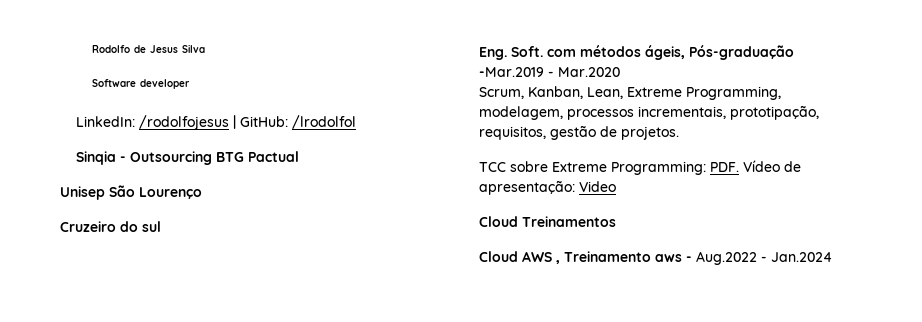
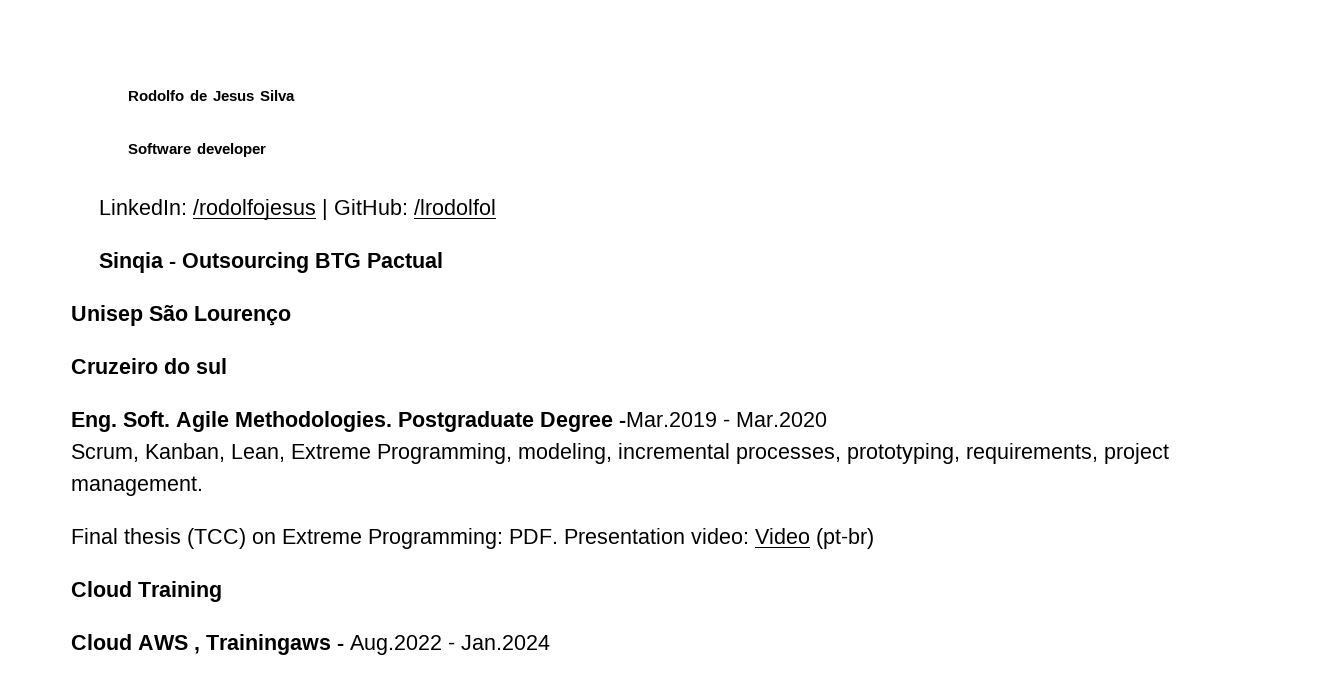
- Eng. Soft. com métodos ágeis, Pós-graduação -Mar.2019 - Mar.2020
+ Eng. Soft. Agile Methodologies. Postgraduate Degree -Mar.2019 - Mar.2020
- Scrum, Kanban, Lean, Extreme Programming, modelagem, processos incrementais, prototipação, requisitos, gestão de projetos.
- TCC sobre Extreme Programming: PDF. Vídeo de apresentação: Video
- Cloud Treinamentos
+ Scrum, Kanban, Lean, Extreme Programming, modeling, incremental processes, prototyping, requirements, project management.
+ Final thesis (TCC) on Extreme Programming: PDF. Presentation video: Video (pt-br)
+ Cloud Training
- Cloud AWS , Treinamento aws - Aug.2022 - Jan.2024
+ Cloud AWS , Trainingaws - Aug.2022 - Jan.2024

